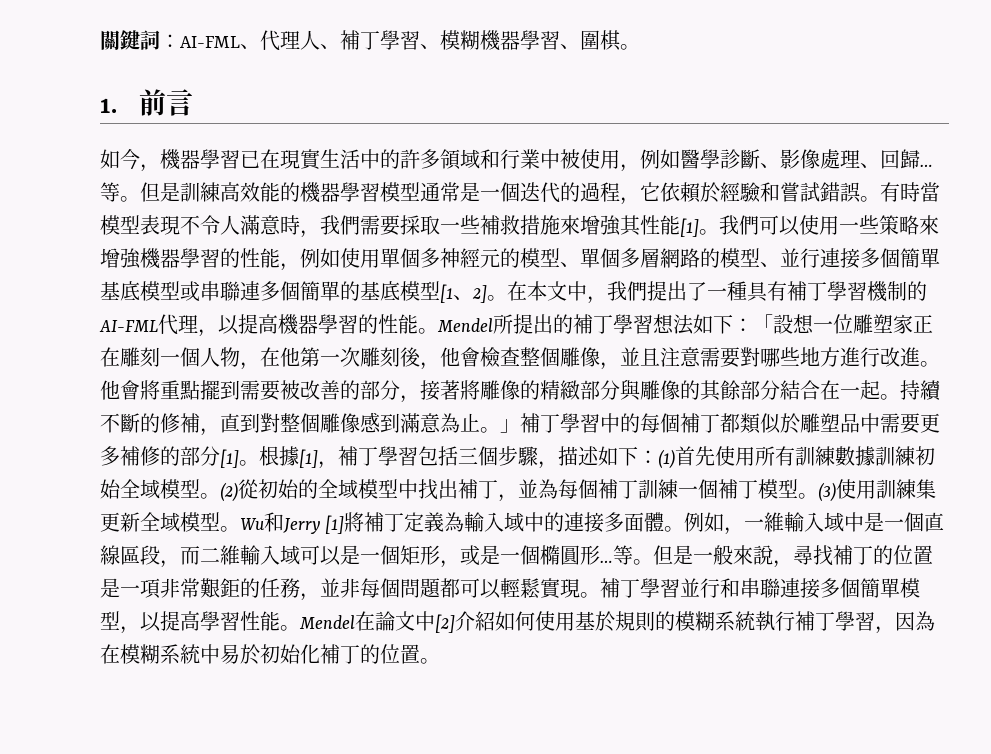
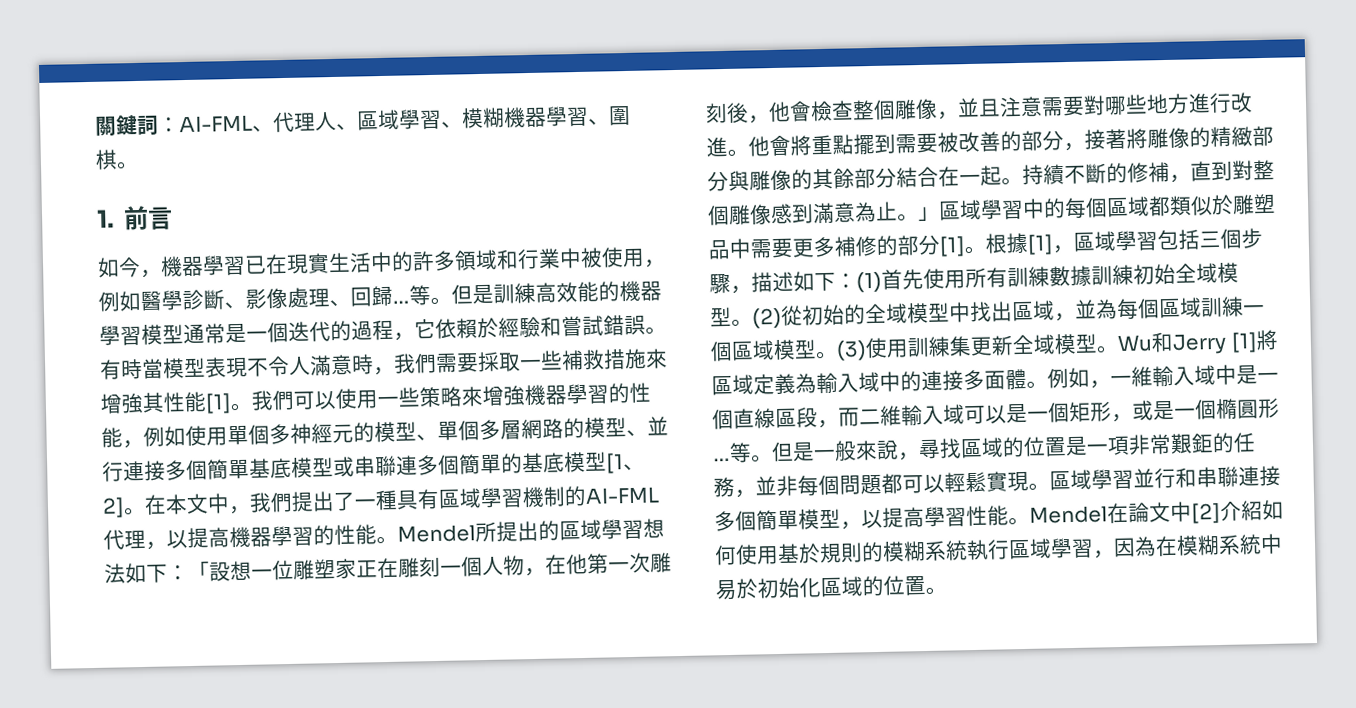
- 關鍵詞：AI-FML、代理人、補丁學習、模糊機器學習、圍棋。
+ 關鍵詞：AI-FML、代理人、區域學習、模糊機器學習、圍棋。
- 在本文中，我們提出了一種具有補丁學習機制的AI-FML代理，以提高機器學習的性能。
+ 在本文中，我們提出了一種具有區域學習機制的AI-FML代理，以提高機器學習的性能。
- Mendel所提出的補丁學習想法如下：「設想一位雕塑家正在雕刻一個人物，在他第一次雕刻後，他會檢查整個雕像，並且注意需要對哪些地方進行改進。
+ Mendel所提出的區域學習想法如下：「設想一位雕塑家正在雕刻一個人物，在他第一次雕刻後，他會檢查整個雕像，並且注意需要對哪些地方進行改進。
- 持續不斷的修補，直到對整個雕像感到滿意為止。」補丁學習中的每個補丁都類似於雕塑品中需要更多補修的部分[1]。
+ 持續不斷的修補，直到對整個雕像感到滿意為止。」區域學習中的每個區域都類似於雕塑品中需要更多補修的部分[1]。
- 根據[1]，補丁學習包括三個步驟，描述如下：(1)首先使用所有訓練數據訓練初始全域模型。
+ 根據[1]，區域學習包括三個步驟，描述如下：(1)首先使用所有訓練數據訓練初始全域模型。
- (2)從初始的全域模型中找出補丁，並為每個補丁訓練一個補丁模型。
+ (2)從初始的全域模型中找出區域，並為每個區域訓練一個區域模型。
- Wu和Jerry [1]將補丁定義為輸入域中的連接多面體。
+ Wu和Jerry [1]將區域定義為輸入域中的連接多面體。
- 但是一般來說，尋找補丁的位置是一項非常艱鉅的任務，並非每個問題都可以輕鬆實現。
+ 但是一般來說，尋找區域的位置是一項非常艱鉅的任務，並非每個問題都可以輕鬆實現。
- 補丁學習並行和串聯連接多個簡單模型，以提高學習性能。
+ 區域學習並行和串聯連接多個簡單模型，以提高學習性能。
- Mendel在論文中[2]介紹如何使用基於規則的模糊系統執行補丁學習，因為在模糊系統中易於初始化補丁的位置。
+ Mendel在論文中[2]介紹如何使用基於規則的模糊系統執行區域學習，因為在模糊系統中易於初始化區域的位置。

